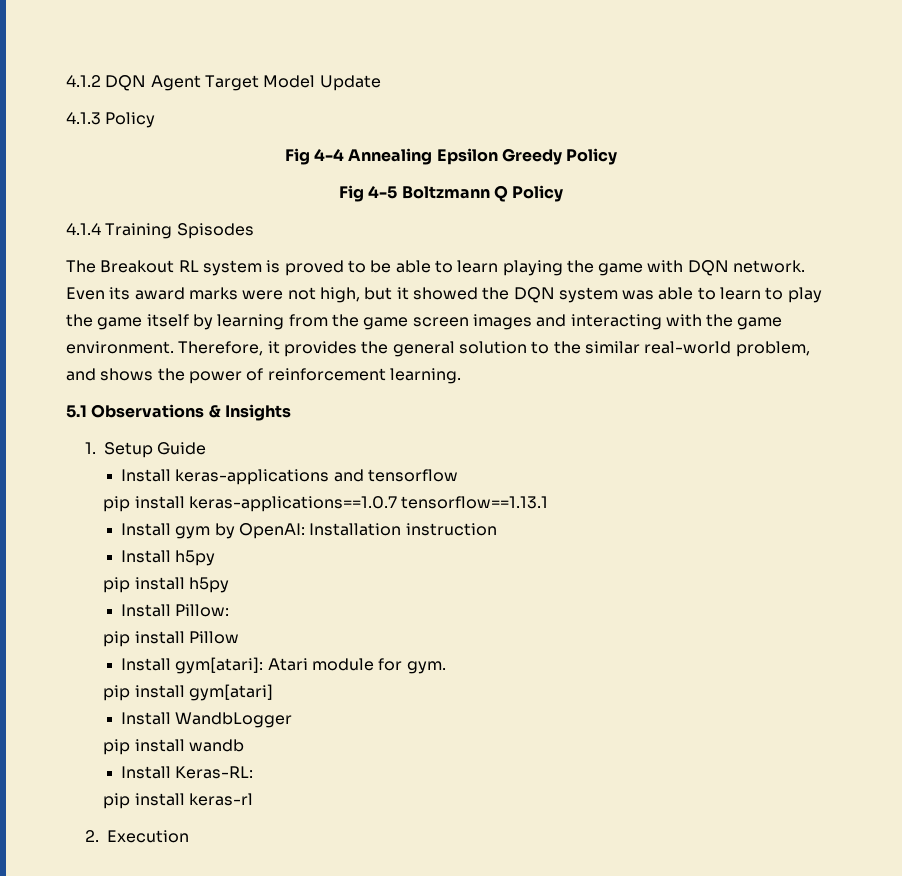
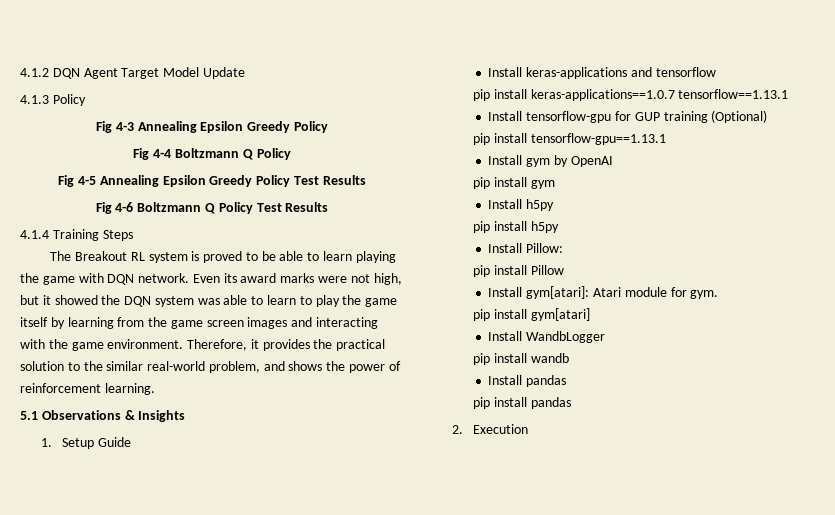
- Fig 4-4 Annealing Epsilon Greedy Policy
+ Fig 4-3 Annealing Epsilon Greedy Policy
- Fig 4-5 Boltzmann Q Policy
+ Fig 4-4 Boltzmann Q Policy
+ Fig 4-5 Annealing Epsilon Greedy Policy Test Results
+ Fig 4-6 Boltzmann Q Policy Test Results
- 4.1.4 Training Spisodes
+ 4.1.4 Training Steps
- Therefore, it provides the general solution to the similar real-world problem, and shows the power of reinforcement learning.
+ Therefore, it provides the practical solution to the similar real-world problem, and shows the power of reinforcement learning.
+ Install tensorflow-gpu for GUP training (Optional)
+ pip install tensorflow-gpu==1.13.1
- Install gym by OpenAI: Installation instruction
+ Install gym by OpenAI
+ pip install gym
- Install Keras-RL:
- pip install keras-rl
+ Install pandas
+ pip install pandas

